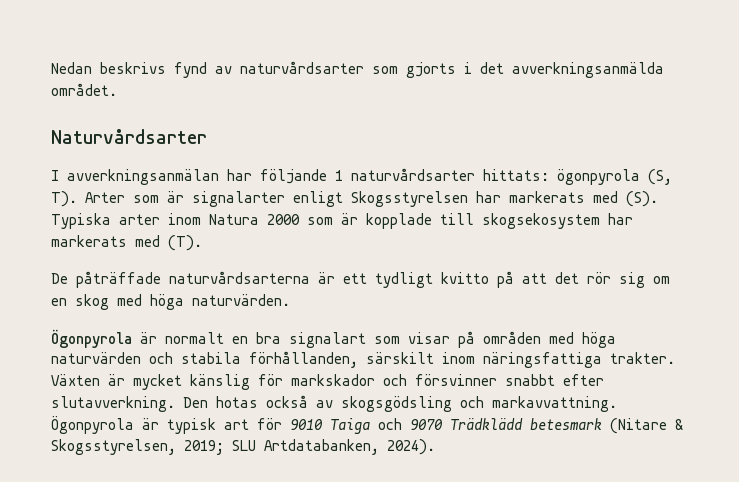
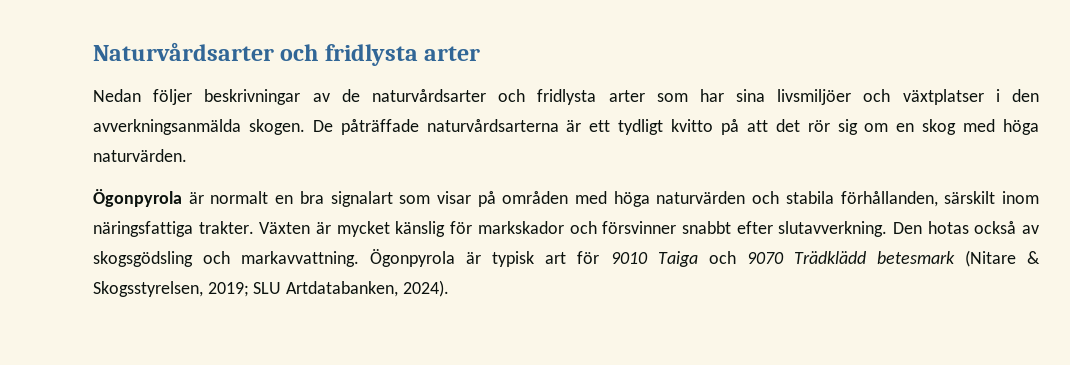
- Nedan beskrivs fynd av naturvårdsarter som gjorts i det avverkningsanmälda området.
- Naturvårdsarter
- I avverkningsanmälan har följande 1 naturvårdsarter hittats: ögonpyrola (S, T). Arter som är signalarter enligt Skogsstyrelsen har markerats med (S). Typiska arter inom Natura 2000 som är kopplade till skogsekosystem har markerats med (T).
- De påträffade naturvårdsarterna är ett tydligt kvitto på att det rör sig om en skog med höga naturvärden.
+ Naturvårdsarter och fridlysta arter
+ Nedan följer beskrivningar av de naturvårdsarter och fridlysta arter som har sina livsmiljöer och växtplatser i den avverkningsanmälda skogen. De påträffade naturvårdsarterna är ett tydligt kvitto på att det rör sig om en skog med höga naturvärden.

